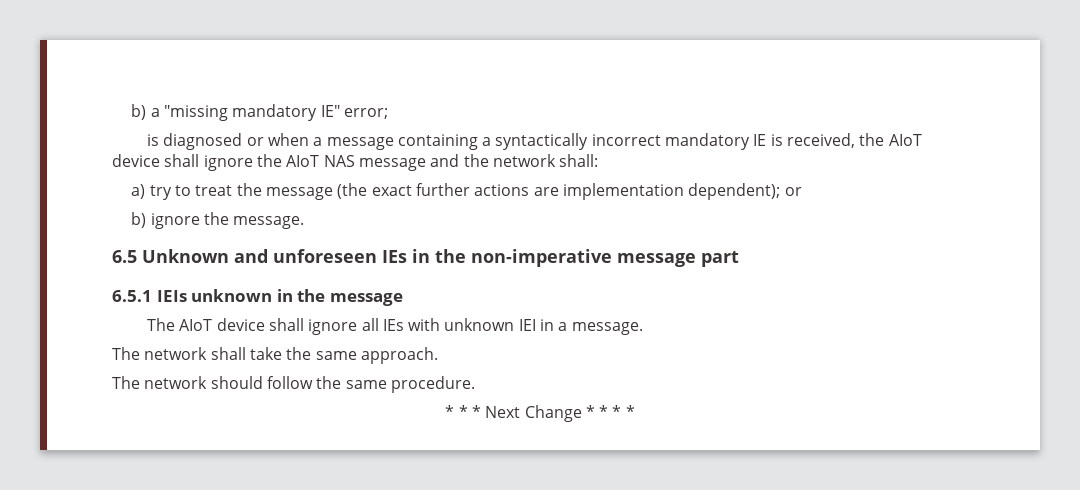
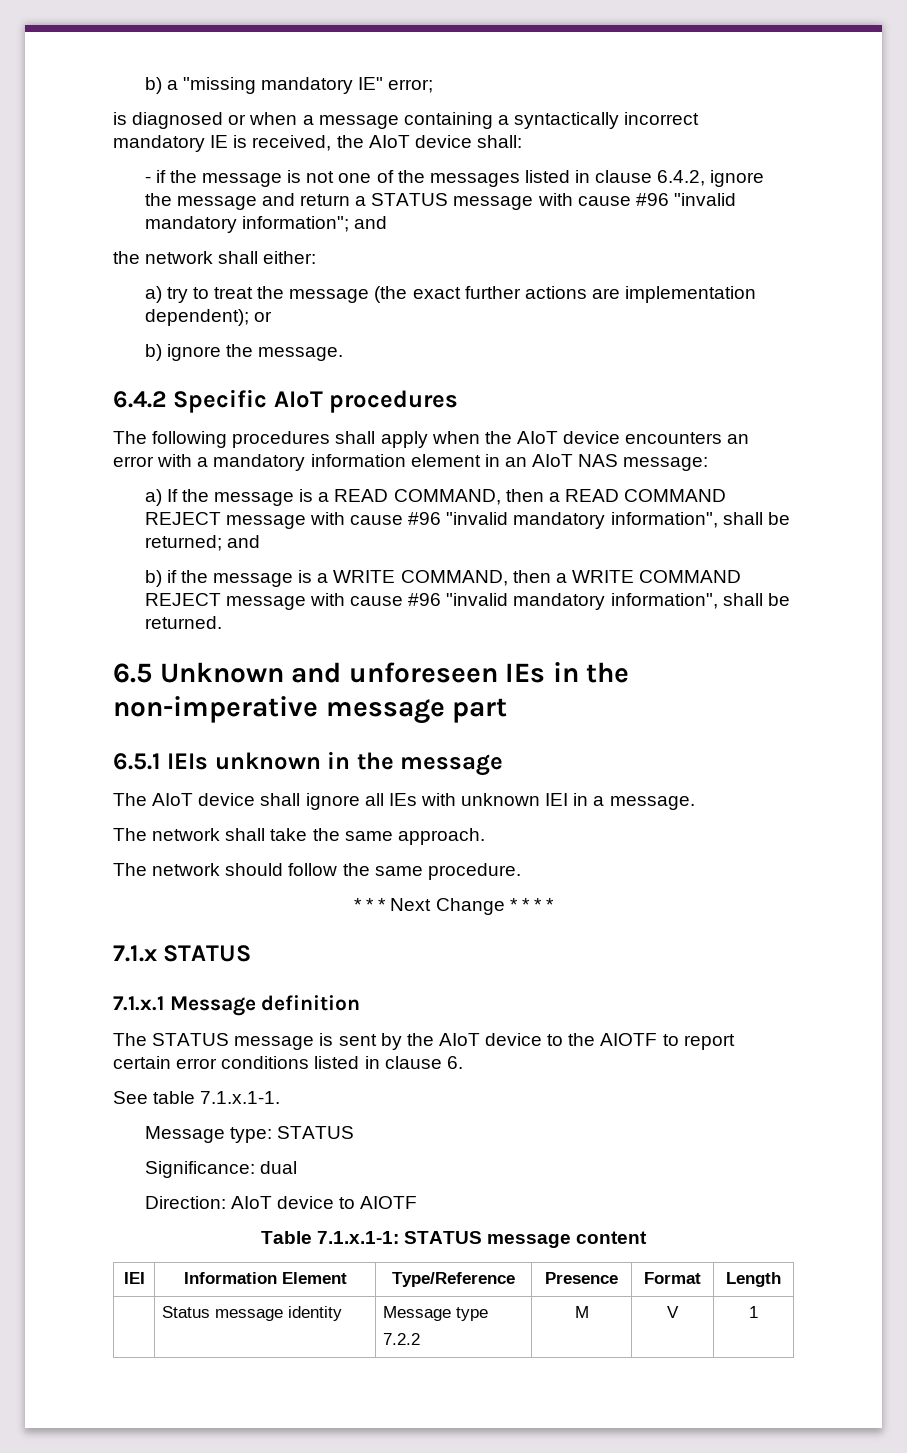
- is diagnosed or when a message containing a syntactically incorrect mandatory IE is received, the AIoT device shall ignore the AIoT NAS message and the network shall:
+ is diagnosed or when a message containing a syntactically incorrect mandatory IE is received, the AIoT device shall:
+ - if the message is not one of the messages listed in clause 6.4.2, ignore the message and return a STATUS message with cause #96 "invalid mandatory information"; and
+ the network shall either:
+ 6.4.2 Specific AIoT procedures
+ The following procedures shall apply when the AIoT device encounters an error with a mandatory information element in an AIoT NAS message:
+ a) If the message is a READ COMMAND, then a READ COMMAND REJECT message with cause #96 "invalid mandatory information", shall be returned; and
+ b) if the message is a WRITE COMMAND, then a WRITE COMMAND REJECT message with cause #96 "invalid mandatory information", shall be returned.
+ 7.1.x STATUS
+ 7.1.x.1 Message definition
+ The STATUS message is sent by the AIoT device to the AIOTF to report certain error conditions listed in clause 6.
+ See table 7.1.x.1-1.
+ Message type: STATUS
+ Significance: dual
+ Direction: AIoT device to AIOTF
+ Table 7.1.x.1-1: STATUS message content
+ IEI | Information Element | Type/Reference | Presence | Format | Length
+ | Status message identity | Message type
+ 7.2.2 | M | V | 1

